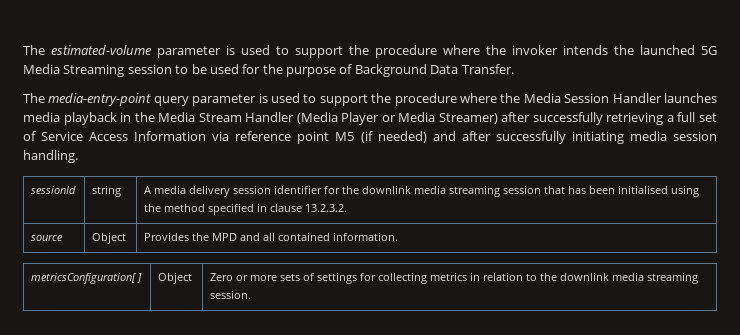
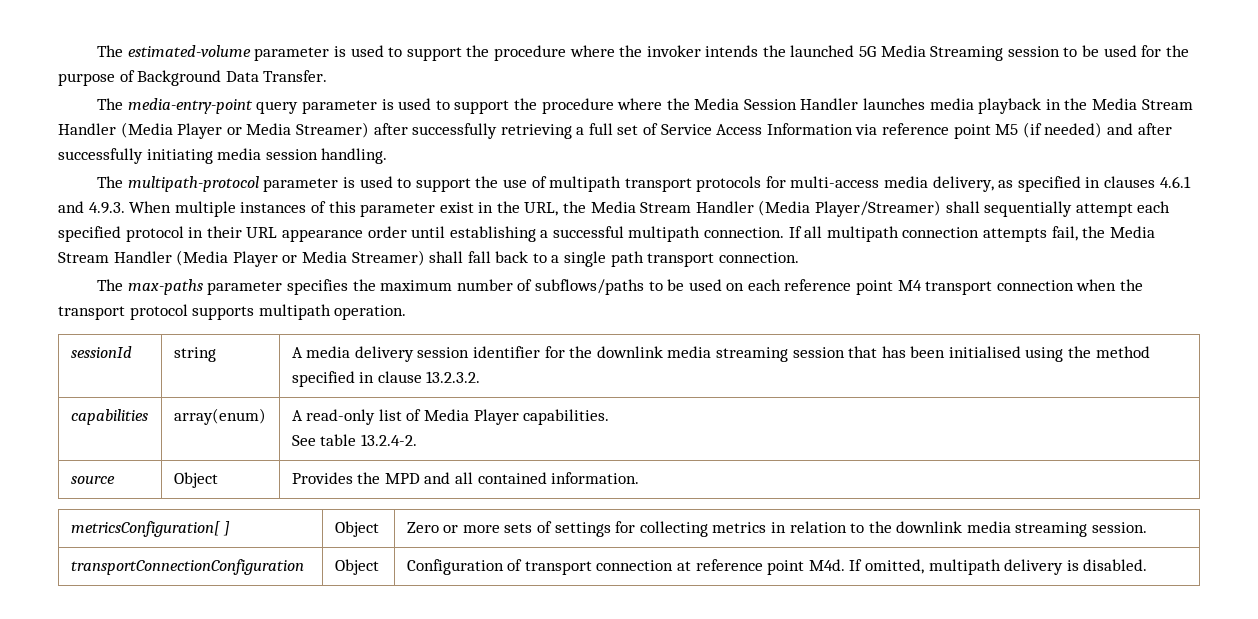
+ The multipath-protocol parameter is used to support the use of multipath transport protocols for multi-access media delivery, as specified in clauses 4.6.1 and 4.9.3. When multiple instances of this parameter exist in the URL, the Media Stream Handler (Media Player/Streamer) shall sequentially attempt each specified protocol in their URL appearance order until establishing a successful multipath connection. If all multipath connection attempts fail, the Media Stream Handler (Media Player or Media Streamer) shall fall back to a single path transport connection.
+ The max-paths parameter specifies the maximum number of subflows/paths to be used on each reference point M4 transport connection when the transport protocol supports multipath operation.
+ capabilities | array(enum) | A read-only list of Media Player capabilities.
+ See table 13.2.4-2.
+ transportConnectionConfiguration | Object | Configuration of transport connection at reference point M4d. If omitted, multipath delivery is disabled.

